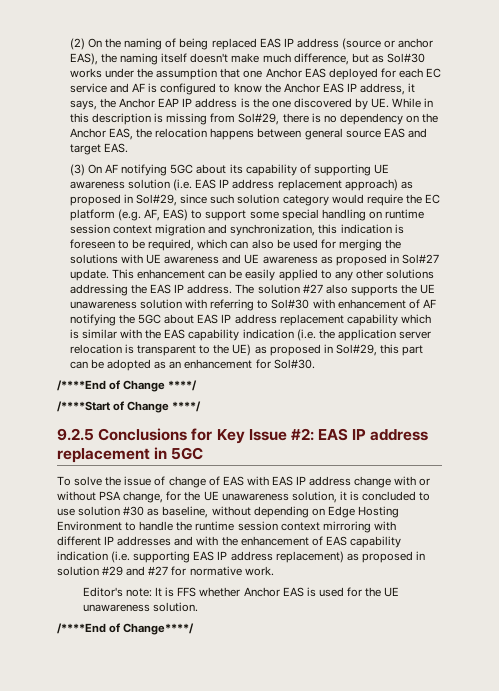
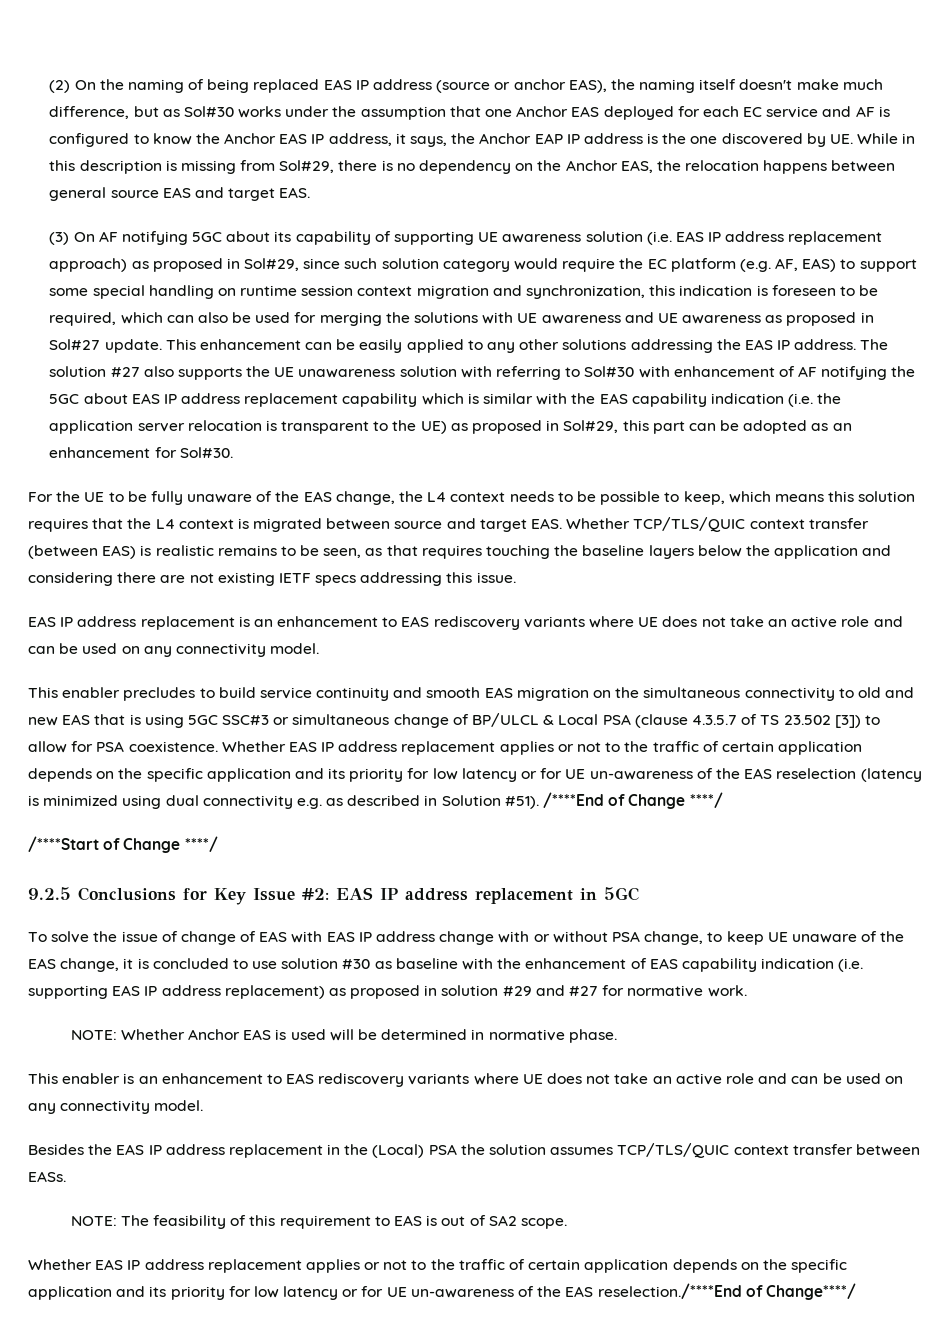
+ For the UE to be fully unaware of the EAS change, the L4 context needs to be possible to keep, which means this solution requires that the L4 context is migrated between source and target EAS. Whether TCP/TLS/QUIC context transfer (between EAS) is realistic remains to be seen, as that requires touching the baseline layers below the application and considering there are not existing IETF specs addressing this issue.
+ EAS IP address replacement is an enhancement to EAS rediscovery variants where UE does not take an active role and can be used on any connectivity model.
+ This enabler precludes to build service continuity and smooth EAS migration on the simultaneous connectivity to old and new EAS that is using 5GC SSC#3 or simultaneous change of BP/ULCL & Local PSA (clause 4.3.5.7 of TS 23.502 [3]) to allow for PSA coexistence. Whether EAS IP address replacement applies or not to the traffic of certain application depends on the specific application and its priority for low latency or for UE un-awareness of the EAS reselection (latency is minimized using dual connectivity e.g. as described in Solution #51).
- To solve the issue of change of EAS with EAS IP address change with or without PSA change, for the UE unawareness solution, it is concluded to use solution #30 as baseline, without depending on Edge Hosting Environment to handle the runtime session context mirroring with different IP addresses and with the enhancement of EAS capability indication (i.e. supporting EAS IP address replacement) as proposed in solution #29 and #27 for normative work.
+ To solve the issue of change of EAS with EAS IP address change with or without PSA change, to keep UE unaware of the EAS change, it is concluded to use solution #30 as baseline with the enhancement of EAS capability indication (i.e. supporting EAS IP address replacement) as proposed in solution #29 and #27 for normative work.
- Editor's note: It is FFS whether Anchor EAS is used for the UE unawareness solution.
- /****End of Change****/
+ NOTE: Whether Anchor EAS is used will be determined in normative phase.
+ This enabler is an enhancement to EAS rediscovery variants where UE does not take an active role and can be used on any connectivity model.
+ Besides the EAS IP address replacement in the (Local) PSA the solution assumes TCP/TLS/QUIC context transfer between EASs.
+ NOTE: The feasibility of this requirement to EAS is out of SA2 scope.
+ Whether EAS IP address replacement applies or not to the traffic of certain application depends on the specific application and its priority for low latency or for UE un-awareness of the EAS reselection./****End of Change****/

